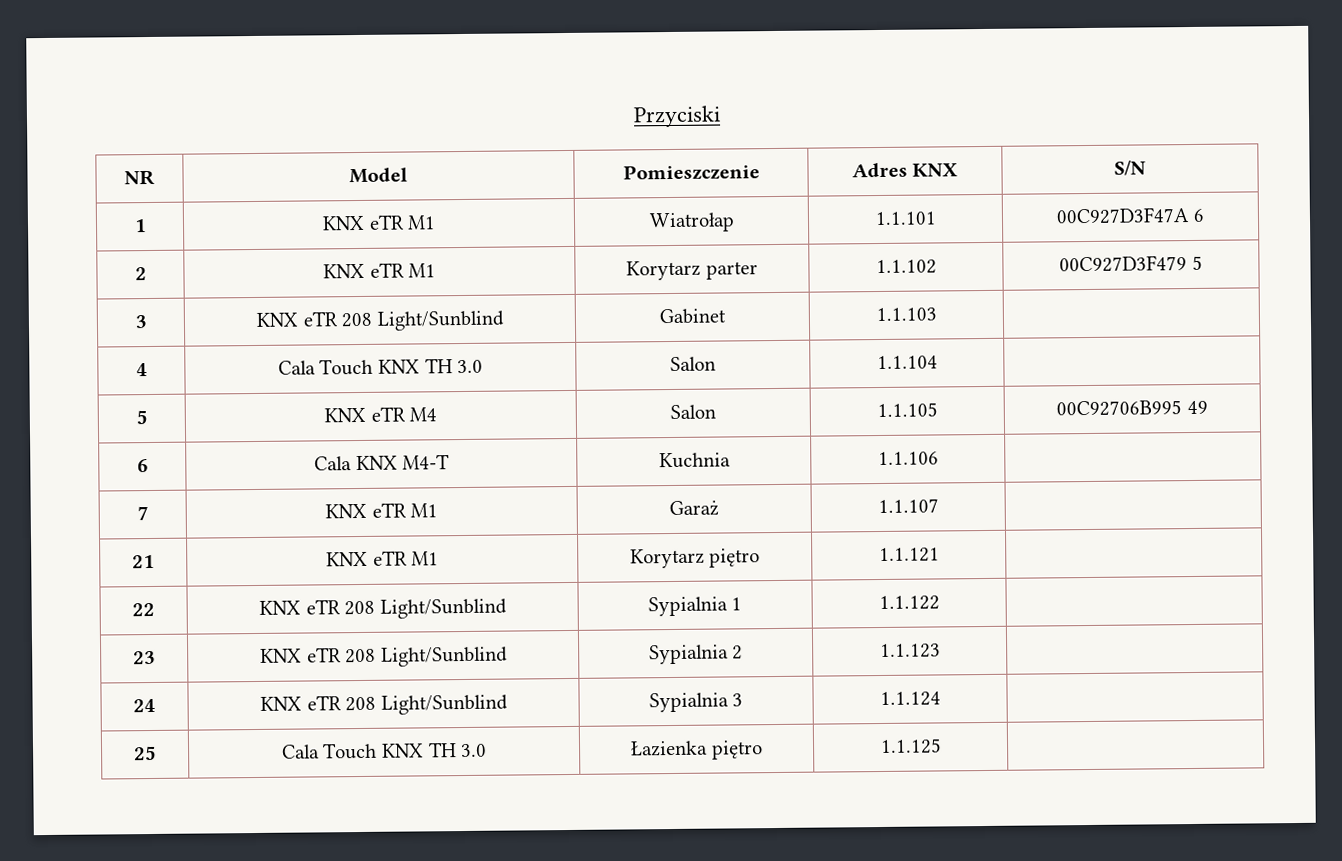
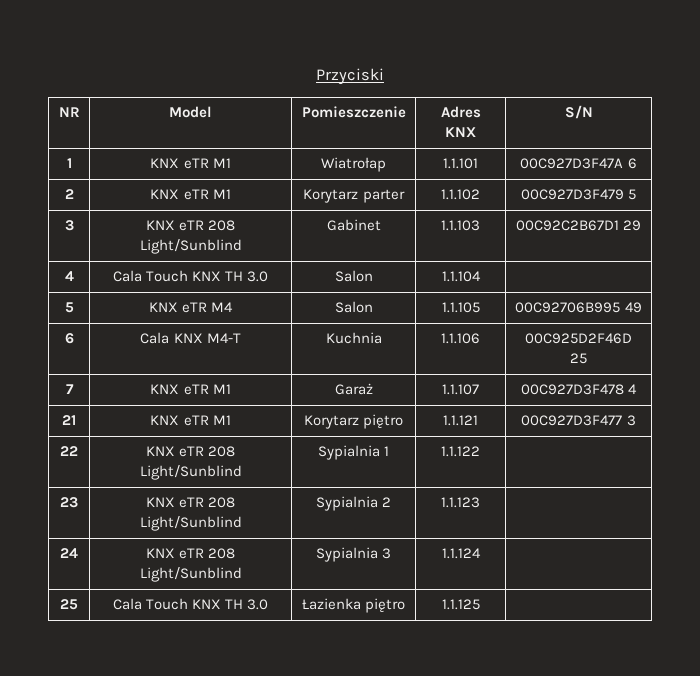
- 3 | KNX eTR 208 Light/Sunblind | Gabinet | 1.1.103 |
+ 3 | KNX eTR 208 Light/Sunblind | Gabinet | 1.1.103 | 00C92C2B67D1 29
- 6 | Cala KNX M4-T | Kuchnia | 1.1.106 |
+ 6 | Cala KNX M4-T | Kuchnia | 1.1.106 | 00C925D2F46D 25
- 7 | KNX eTR M1 | Garaż | 1.1.107 |
+ 7 | KNX eTR M1 | Garaż | 1.1.107 | 00C927D3F478 4
- 21 | KNX eTR M1 | Korytarz piętro | 1.1.121 |
+ 21 | KNX eTR M1 | Korytarz piętro | 1.1.121 | 00C927D3F477 3

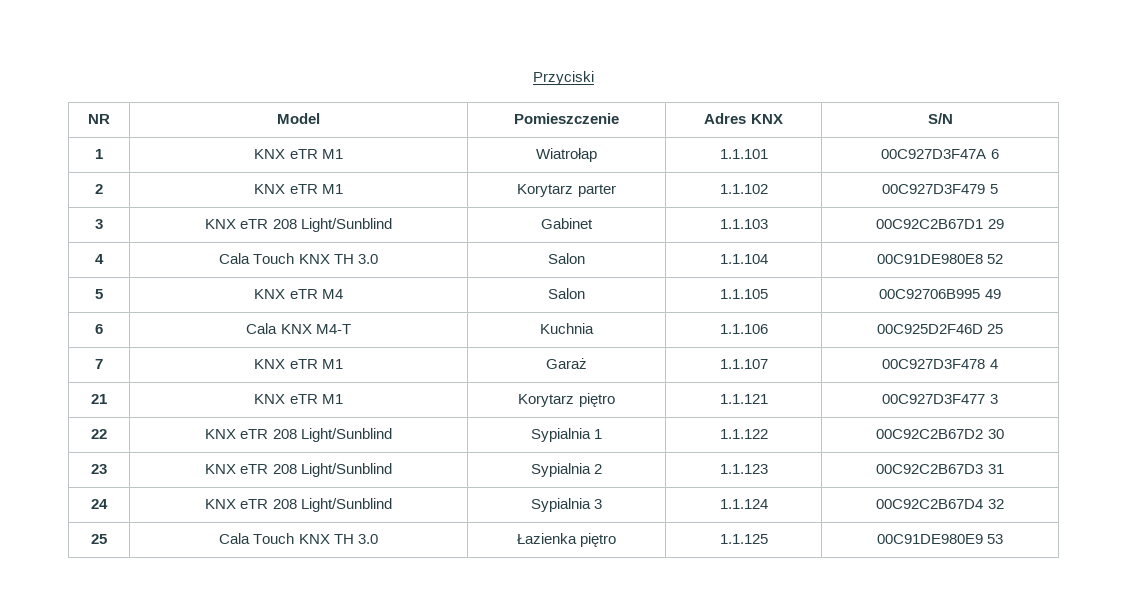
- 4 | Cala Touch KNX TH 3.0 | Salon | 1.1.104 |
+ 4 | Cala Touch KNX TH 3.0 | Salon | 1.1.104 | 00C91DE980E8 52
- 22 | KNX eTR 208 Light/Sunblind | Sypialnia 1 | 1.1.122 |
+ 22 | KNX eTR 208 Light/Sunblind | Sypialnia 1 | 1.1.122 | 00C92C2B67D2 30
- 23 | KNX eTR 208 Light/Sunblind | Sypialnia 2 | 1.1.123 |
+ 23 | KNX eTR 208 Light/Sunblind | Sypialnia 2 | 1.1.123 | 00C92C2B67D3 31
- 24 | KNX eTR 208 Light/Sunblind | Sypialnia 3 | 1.1.124 |
+ 24 | KNX eTR 208 Light/Sunblind | Sypialnia 3 | 1.1.124 | 00C92C2B67D4 32
- 25 | Cala Touch KNX TH 3.0 | Łazienka piętro | 1.1.125 |
+ 25 | Cala Touch KNX TH 3.0 | Łazienka piętro | 1.1.125 | 00C91DE980E9 53

